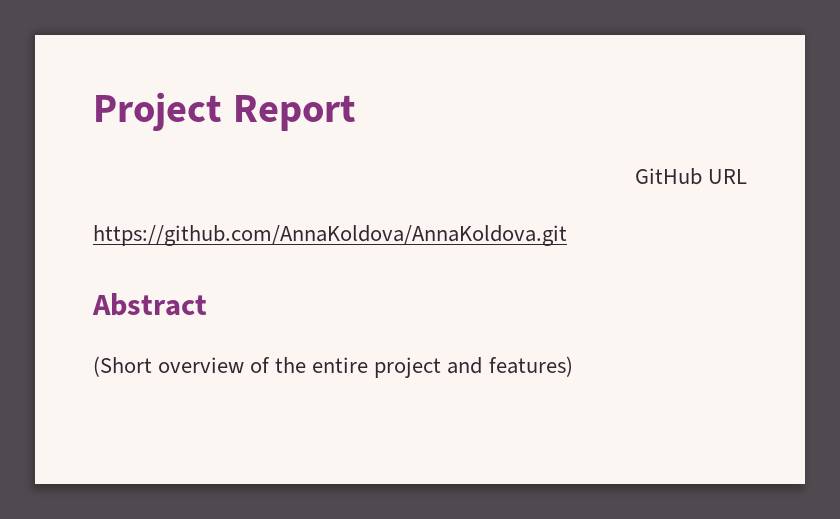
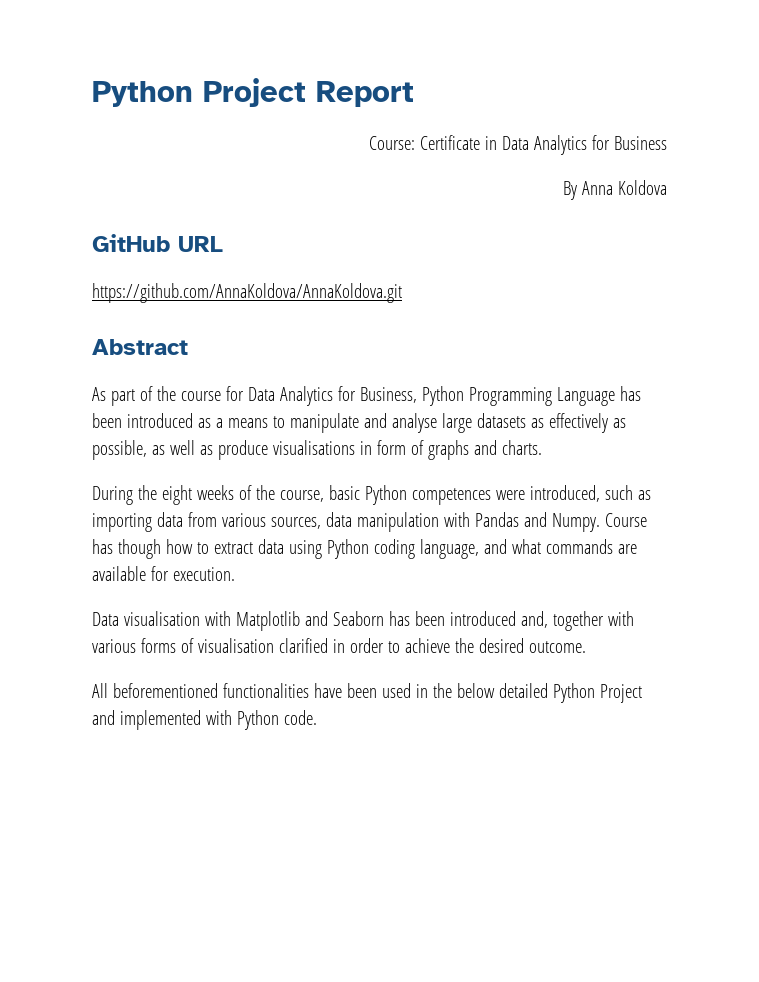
- Project Report
+ Python Project Report
+ Course: Certificate in Data Analytics for Business
+ By Anna Koldova
  GitHub URL
  https://github.com/AnnaKoldova/AnnaKoldova.git
  Abstract
- (Short overview of the entire project and features)
+ As part of the course for Data Analytics for Business, Python Programming Language has been introduced as a means to manipulate and analyse large datasets as effectively as possible, as well as produce visualisations in form of graphs and charts.
+ During the eight weeks of the course, basic Python competences were introduced, such as importing data from various sources, data manipulation with Pandas and Numpy. Course has though how to extract data using Python coding language, and what commands are available for execution.
+ Data visualisation with Matplotlib and Seaborn has been introduced and, together with various forms of visualisation clarified in order to achieve the desired outcome.
+ All beforementioned functionalities have been used in the below detailed Python Project and implemented with Python code.

